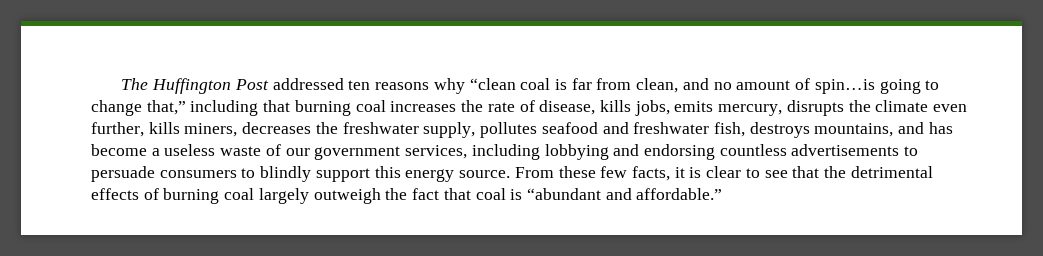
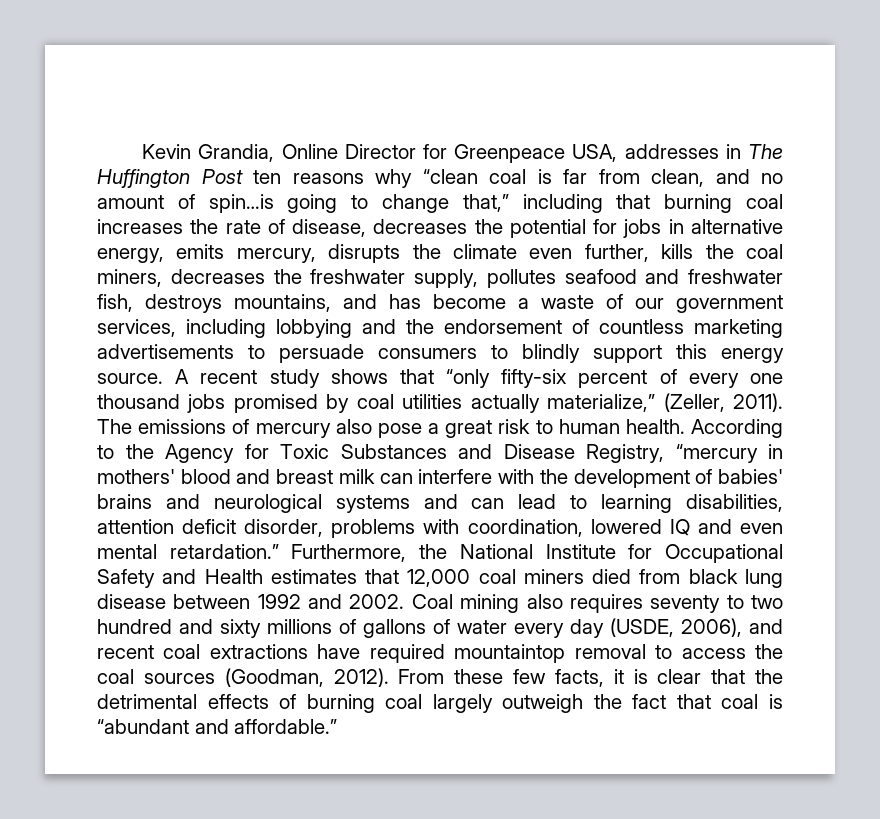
- The Huffington Post addressed ten reasons why “clean coal is far from clean, and no amount of spin…is going to change that,” including that burning coal increases the rate of disease, kills jobs, emits mercury, disrupts the climate even further, kills miners, decreases the freshwater supply, pollutes seafood and freshwater fish, destroys mountains, and has become a useless waste of our government services, including lobbying and endorsing countless advertisements to persuade consumers to blindly support this energy source.
+ Kevin Grandia, Online Director for Greenpeace USA, addresses in The Huffington Post ten reasons why “clean coal is far from clean, and no amount of spin…is going to change that,” including that burning coal increases the rate of disease, decreases the potential for jobs in alternative energy, emits mercury, disrupts the climate even further, kills the coal miners, decreases the freshwater supply, pollutes seafood and freshwater fish, destroys mountains, and has become a waste of our government services, including lobbying and the endorsement of countless marketing advertisements to persuade consumers to blindly support this energy source.
+ A recent study shows that “only fifty-six percent of every one thousand jobs promised by coal utilities actually materialize,” (Zeller, 2011). The emissions of mercury also pose a great risk to human health. According to the Agency for Toxic Substances and Disease Registry, “mercury in mothers' blood and breast milk can interfere with the development of babies' brains and neurological systems and can lead to learning disabilities, attention deficit disorder, problems with coordination, lowered IQ and even mental retardation.” Furthermore, the National Institute for Occupational Safety and Health estimates that 12,000 coal miners died from black lung disease between 1992 and 2002. Coal mining also requires seventy to two hundred and sixty millions of gallons of water every day (USDE, 2006), and recent coal extractions have required mountaintop removal to access the coal sources (Goodman, 2012).
- From these few facts, it is clear to see that the detrimental effects of burning coal largely outweigh the fact that coal is “abundant and affordable.”
+ From these few facts, it is clear that the detrimental effects of burning coal largely outweigh the fact that coal is “abundant and affordable.”

